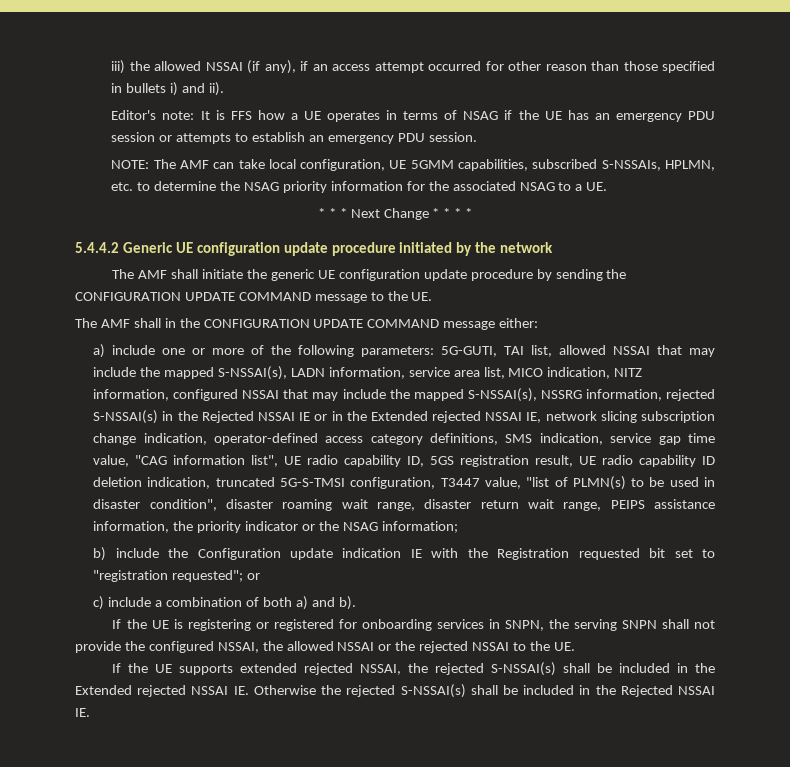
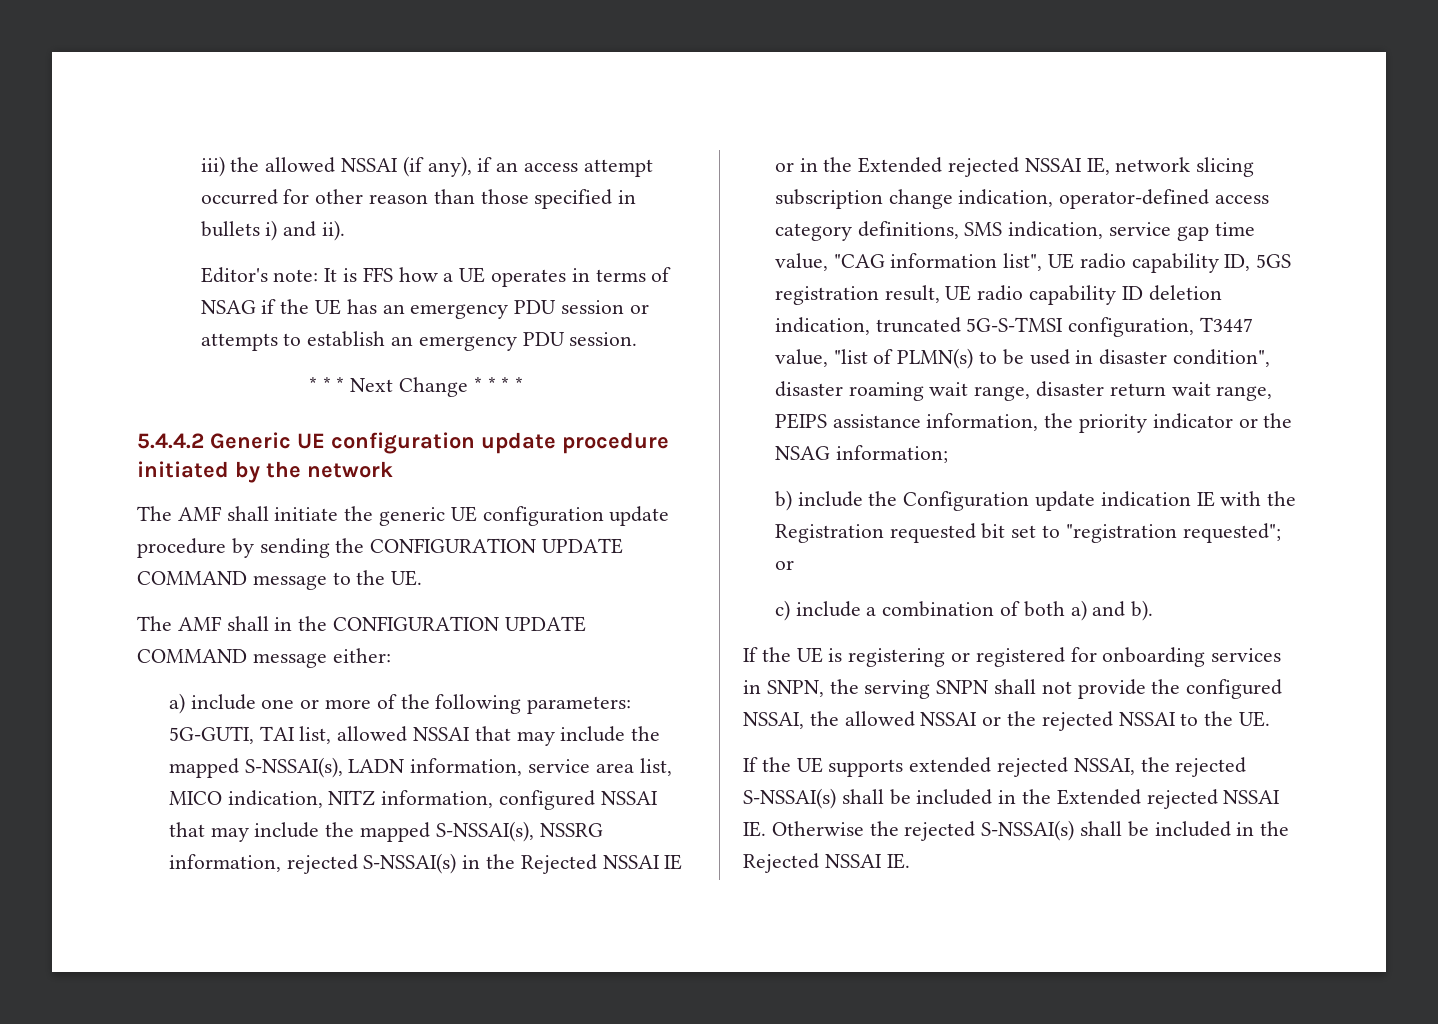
- NOTE: The AMF can take local configuration, UE 5GMM capabilities, subscribed S-NSSAIs, HPLMN, etc. to determine the NSAG priority information for the associated NSAG to a UE.

